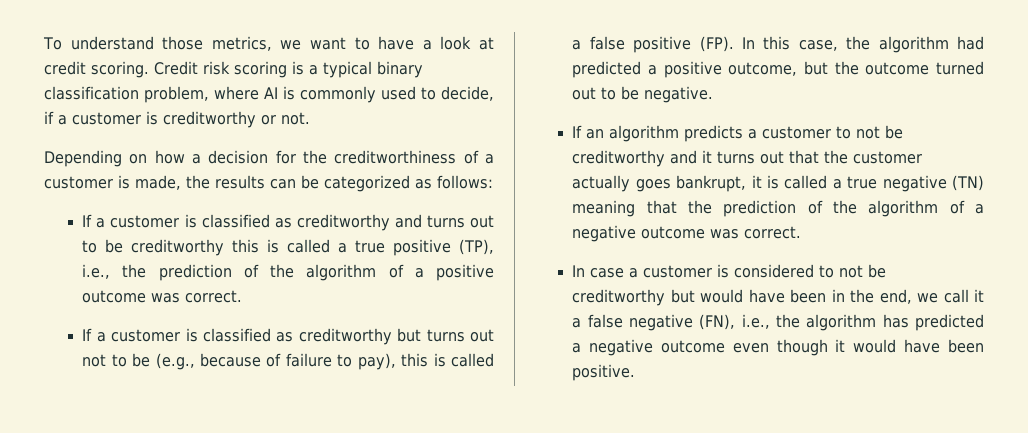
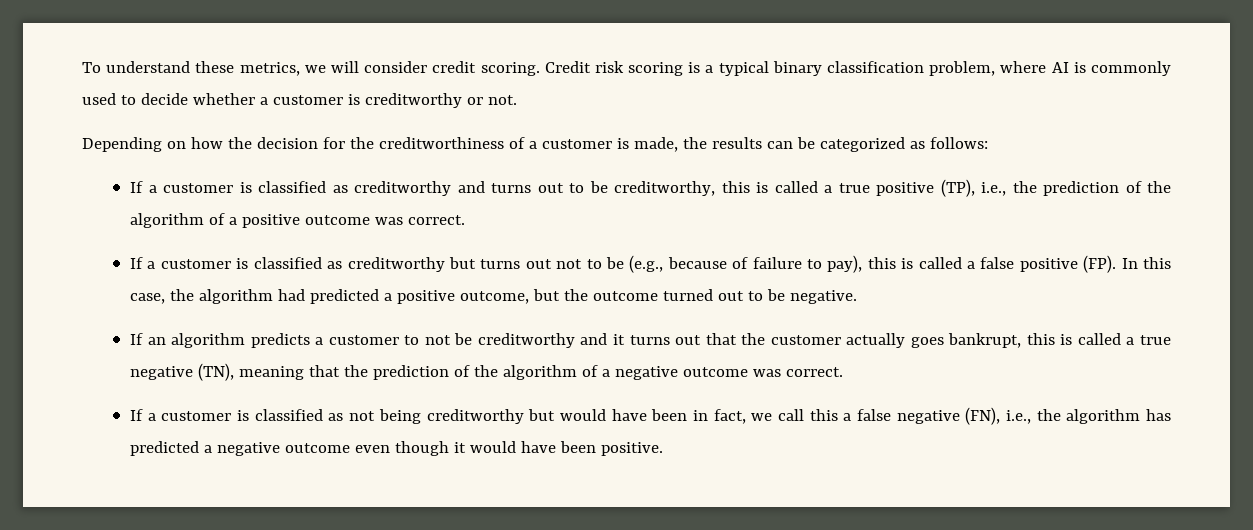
- To understand those metrics, we want to have a look at credit scoring.
+ To understand these metrics, we will consider credit scoring.
- Credit risk scoring is a typical binary classification problem, where AI is commonly used to decide, if a customer is creditworthy or not.
+ Credit risk scoring is a typical binary classification problem, where AI is commonly used to decide whether a customer is creditworthy or not.
- Depending on how a decision for the creditworthiness of a customer is made, the results can be categorized as follows:
+ Depending on how the decision for the creditworthiness of a customer is made, the results can be categorized as follows:
- If a customer is classified as creditworthy and turns out to be creditworthy this is called a true positive (TP), i.e., the prediction of the algorithm of a positive outcome was correct.
+ If a customer is classified as creditworthy and turns out to be creditworthy, this is called a true positive (TP), i.e., the prediction of the algorithm of a positive outcome was correct.
- If an algorithm predicts a customer to not be creditworthy and it turns out that the customer actually goes bankrupt, it is called a true negative (TN) meaning that the prediction of the algorithm of a negative outcome was correct.
+ If an algorithm predicts a customer to not be creditworthy and it turns out that the customer actually goes bankrupt, this is called a true negative (TN), meaning that the prediction of the algorithm of a negative outcome was correct.
- In case a customer is considered to not be creditworthy but would have been in the end, we call it a false negative (FN), i.e., the algorithm has predicted a negative outcome even though it would have been positive.
+ If a customer is classified as not being creditworthy but would have been in fact, we call this a false negative (FN), i.e., the algorithm has predicted a negative outcome even though it would have been positive.

